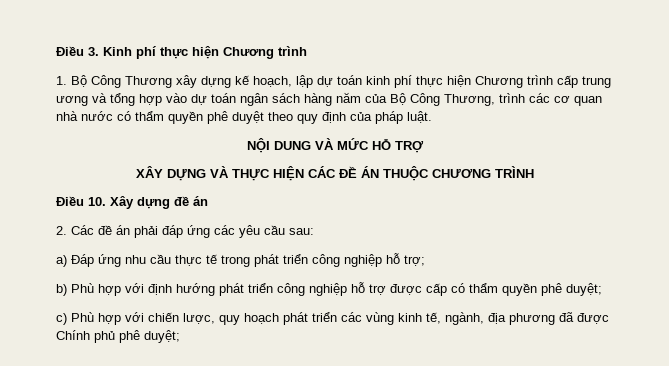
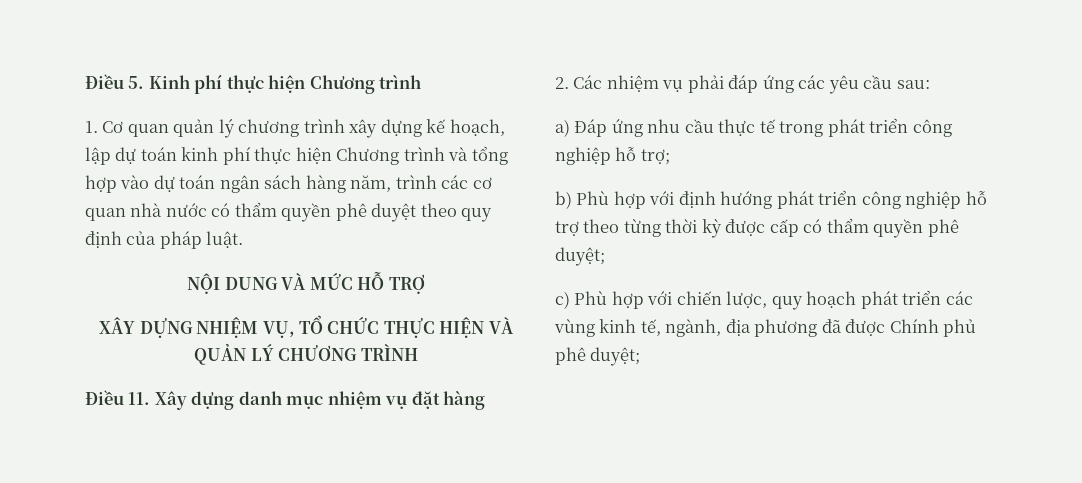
- Điều 3. Kinh phí thực hiện Chương trình
+ Điều 5. Kinh phí thực hiện Chương trình
- 1. Bộ Công Thương xây dựng kế hoạch, lập dự toán kinh phí thực hiện Chương trình cấp trung ương và tổng hợp vào dự toán ngân sách hàng năm của Bộ Công Thương, trình các cơ quan nhà nước có thẩm quyền phê duyệt theo quy định của pháp luật.
+ 1. Cơ quan quản lý chương trình xây dựng kế hoạch, lập dự toán kinh phí thực hiện Chương trình và tổng hợp vào dự toán ngân sách hàng năm, trình các cơ quan nhà nước có thẩm quyền phê duyệt theo quy định của pháp luật.
- XÂY DỰNG VÀ THỰC HIỆN CÁC ĐỀ ÁN THUỘC CHƯƠNG TRÌNH
+ XÂY DỰNG NHIỆM VỤ, TỔ CHỨC THỰC HIỆN VÀ QUẢN LÝ CHƯƠNG TRÌNH
- Điều 10. Xây dựng đề án
+ Điều 11. Xây dựng danh mục nhiệm vụ đặt hàng
- 2. Các đề án phải đáp ứng các yêu cầu sau:
+ 2. Các nhiệm vụ phải đáp ứng các yêu cầu sau:
- b) Phù hợp với định hướng phát triển công nghiệp hỗ trợ được cấp có thẩm quyền phê duyệt;
+ b) Phù hợp với định hướng phát triển công nghiệp hỗ trợ theo từng thời kỳ được cấp có thẩm quyền phê duyệt;

